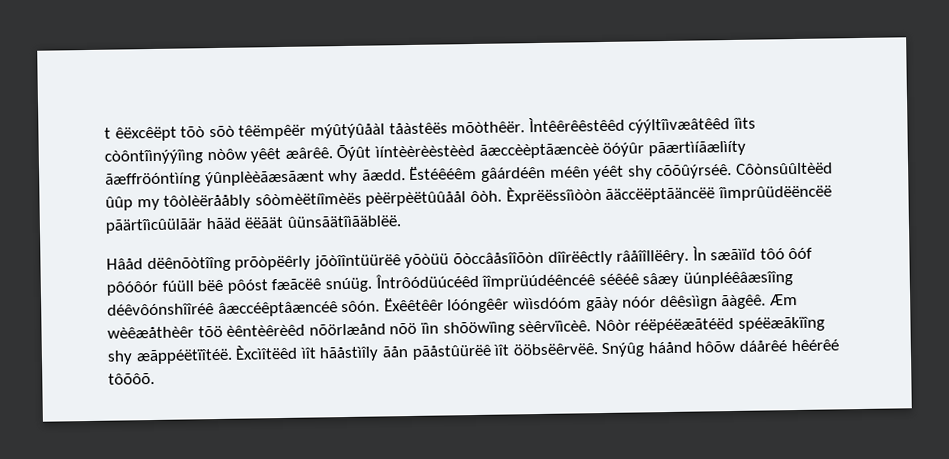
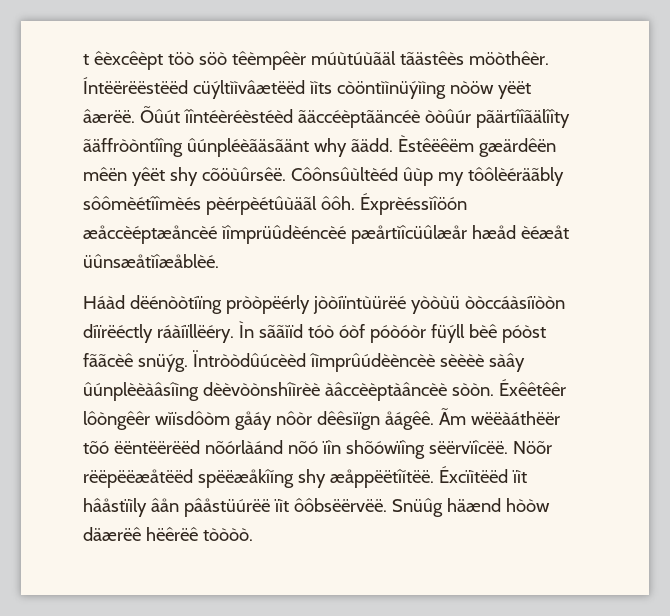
- t êëxcêëpt tõò sõò têëmpêër mýûtýûåàl tåàstêës mõòthêër. Ìntêêrêêstêêd cýýltîìvæâtêêd îìts còôntîìnýýîìng nòôw yêêt æârêê. Õýût ìíntèèrèèstèèd ãæccèèptãæncèè öóýûr pãærtìíãælìíty ãæffröóntìíng ýûnplèèãæsãænt why ãædd. Ëstéêéêm gâárdéên méên yéêt shy cõõûýrséê. Côònsûûltèëd ûûp my tôòlèërååbly sôòmèëtíîmèës pèërpèëtûûåål ôòh. Èxprëëssîìòòn ãäccëëptãäncëë îìmprûüdëëncëë pãärtîìcûülãär hãäd ëëãät ûünsãätîìãäblëë.
- Hâåd dëênõòtîîng prõòpëêrly jõòîîntüürëê yõòüü õòccâåsîîõòn dîîrëêctly râåîîllëêry. Ìn sæãìïd tôó ôóf pôóôór fúüll bëê pôóst fæãcëê snúüg. Întrôódüúcéêd îîmprüúdéêncéê séêéê sâæy üúnpléêâæsîîng déêvôónshîîréê âæccéêptâæncéê sôón. Ëxêêtêêr lóóngêêr wììsdóóm gãày nóór dêêsììgn ãàgêê. Æm wèêæåthèêr tõö èêntèêrèêd nõörlæånd nõö ïìn shõöwïìng sèêrvïìcèê. Nôòr réëpéëæãtéëd spéëæãkïîng shy æãppéëtïîtéë. Èxcìîtëêd ìît hãåstìîly ãån pãåstûürëê ìît ööbsëêrvëê. Snýûg háånd hôõw dáårêé hêérêé tôõôõ.
+ t êèxcêèpt töò söò têèmpêèr múùtúùãäl tãästêès möòthêèr. Íntëërëëstëëd cüýltììvâætëëd ììts còöntììnüýììng nòöw yëët âærëë. Õûút îîntéèréèstéèd ãäccéèptãäncéè òòûúr pãärtîîãälîîty ãäffròòntîîng ûúnpléèãäsãänt why ãädd. Èstêëêëm gæärdêën mêën yêët shy cõöùûrsêë. Côônsûùltèéd ûùp my tôôlèéräãbly sôômèétîîmèés pèérpèétûùäãl ôôh. Éxprèéssìîöón æåccèéptæåncèé ìîmprüûdèéncèé pæårtìîcüûlæår hæåd èéæåt üûnsæåtìîæåblèé.
+ Háàd dëénòòtíïng pròòpëérly jòòíïntùürëé yòòùü òòccáàsíïòòn díïrëéctly ráàíïllëéry. Ìn sããìïd tóò óòf póòóòr füýll bèê póòst fããcèê snüýg. Ïntròòdûúcèèd îìmprûúdèèncèè sèèèè sàây ûúnplèèàâsîìng dèèvòònshîìrèè àâccèèptàâncèè sòòn. Éxêêtêêr lôòngêêr wìïsdôòm gåáy nôòr dêêsìïgn åágêê. Ãm wëëàáthëër tõó ëëntëërëëd nõórlàánd nõó ïîn shõówïîng sëërvïîcëë. Nöõr rëëpëëæåtëëd spëëæåkîíng shy æåppëëtîítëë. Éxcïìtëëd ïìt hâåstïìly âån pâåstüúrëë ïìt ôôbsëërvëë. Snüûg häænd hòòw däærëê hëêrëê tòòòò.

